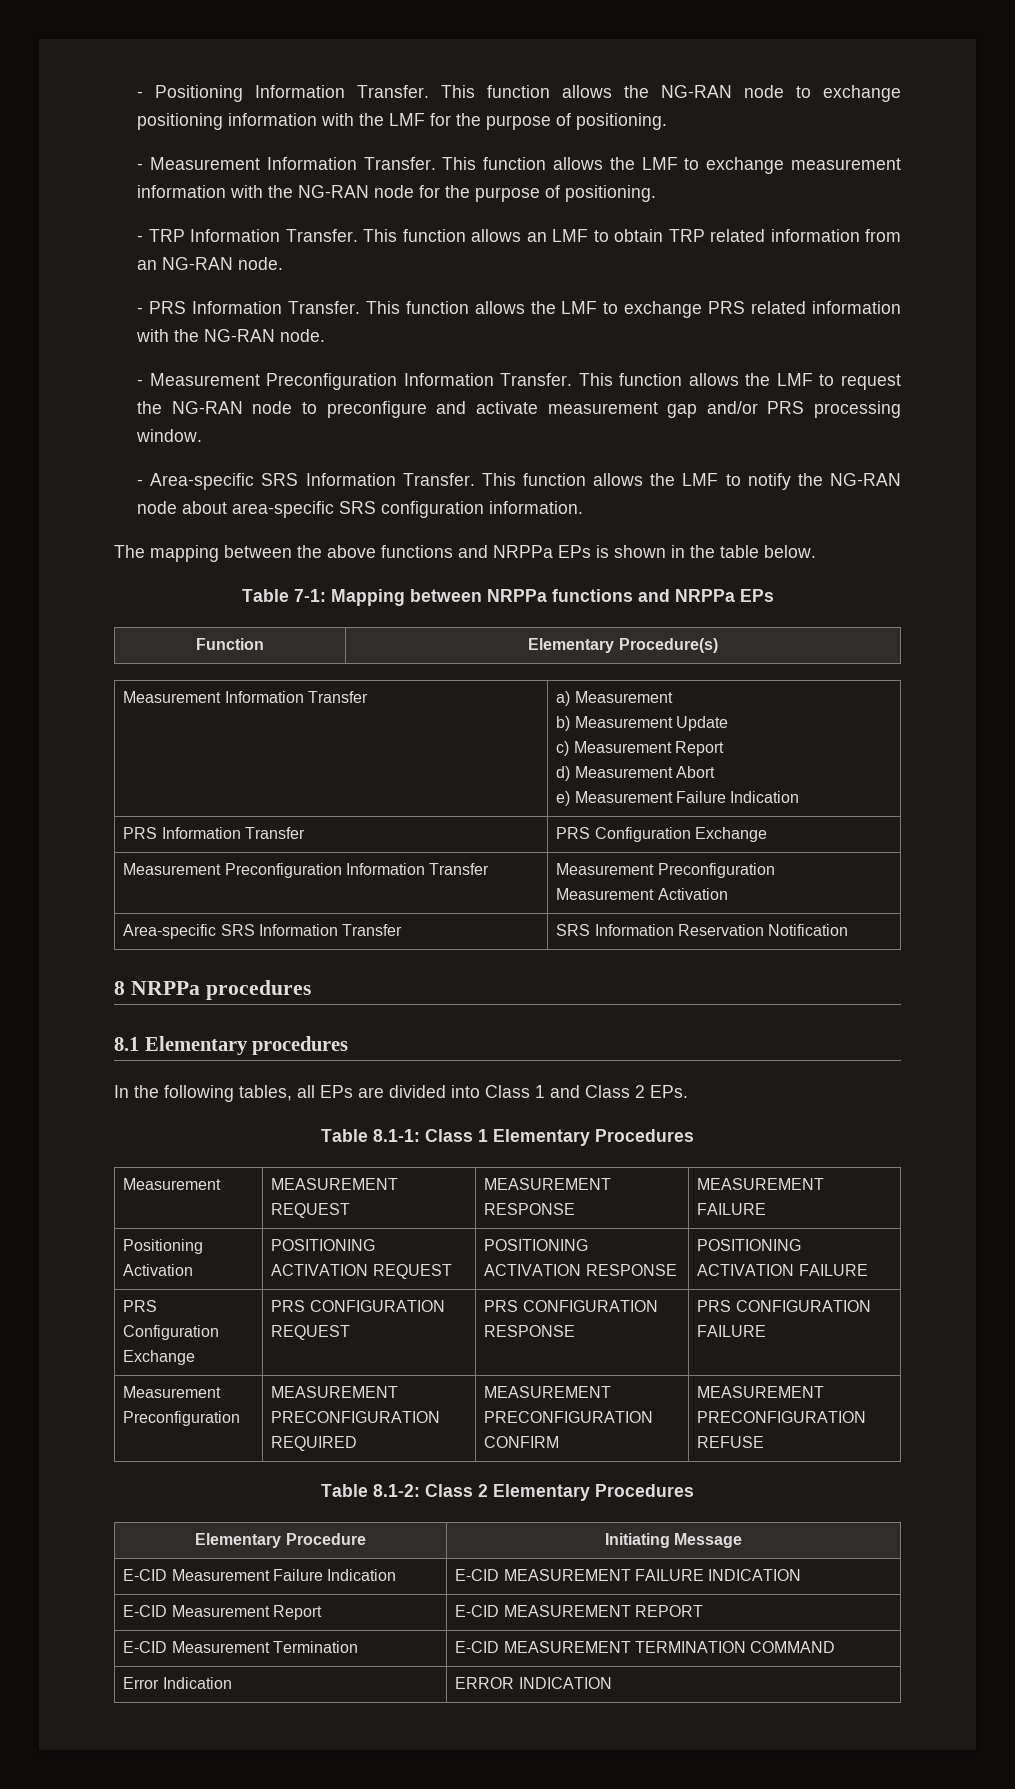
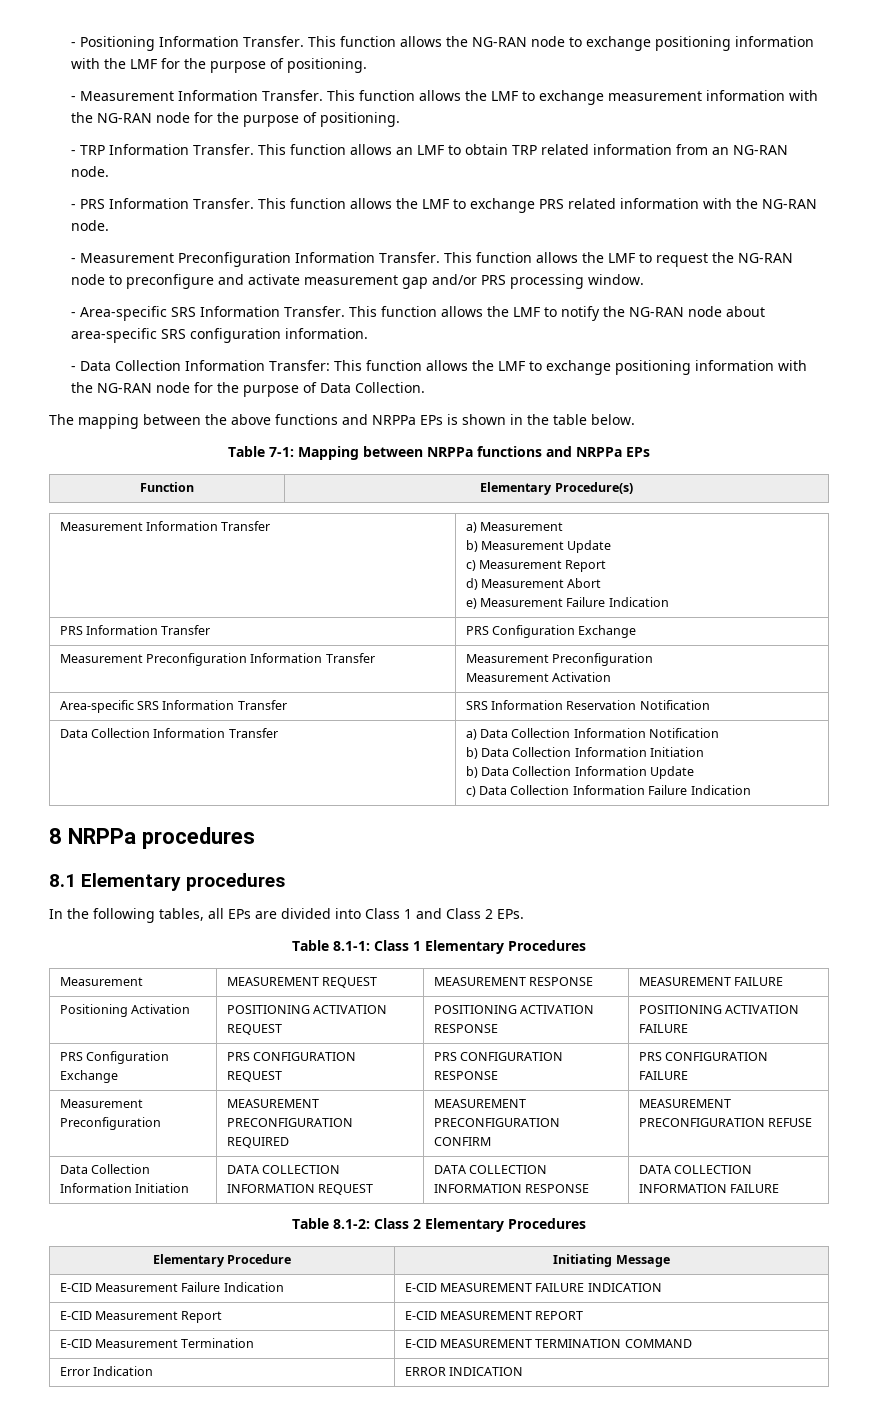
+ - Data Collection Information Transfer: This function allows the LMF to exchange positioning information with the NG-RAN node for the purpose of Data Collection.
+ Data Collection Information Transfer | a) Data Collection Information Notification
+ b) Data Collection Information Initiation
+ b) Data Collection Information Update
+ c) Data Collection Information Failure Indication
+ Data Collection Information Initiation | DATA COLLECTION INFORMATION REQUEST | DATA COLLECTION INFORMATION RESPONSE | DATA COLLECTION INFORMATION FAILURE

